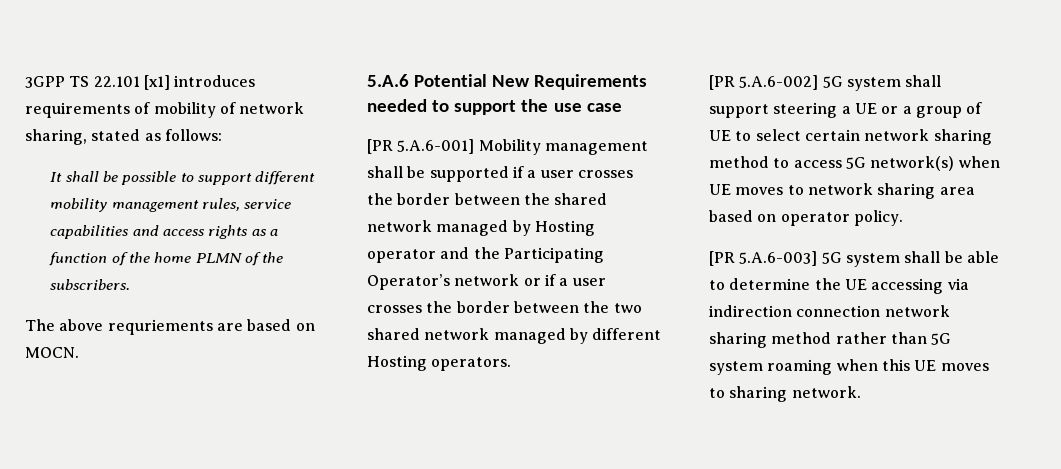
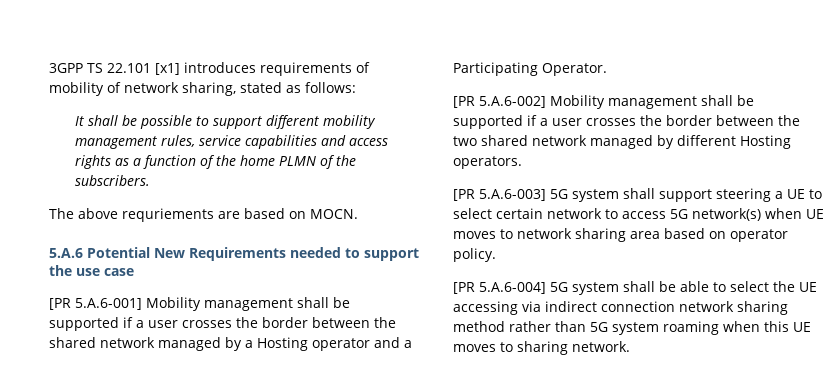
- [PR 5.A.6-001] Mobility management shall be supported if a user crosses the border between the shared network managed by Hosting operator and the Participating Operator’s network or if a user crosses the border between the two shared network managed by different Hosting operators.
+ [PR 5.A.6-001] Mobility management shall be supported if a user crosses the border between the shared network managed by a Hosting operator and a Participating Operator.
+ [PR 5.A.6-002] Mobility management shall be supported if a user crosses the border between the two shared network managed by different Hosting operators.
- [PR 5.A.6-002] 5G system shall support steering a UE or a group of UE to select certain network sharing method to access 5G network(s) when UE moves to network sharing area based on operator policy.
+ [PR 5.A.6-003] 5G system shall support steering a UE to select certain network to access 5G network(s) when UE moves to network sharing area based on operator policy.
- [PR 5.A.6-003] 5G system shall be able to determine the UE accessing via indirection connection network sharing method rather than 5G system roaming when this UE moves to sharing network.
+ [PR 5.A.6-004] 5G system shall be able to select the UE accessing via indirect connection network sharing method rather than 5G system roaming when this UE moves to sharing network.

